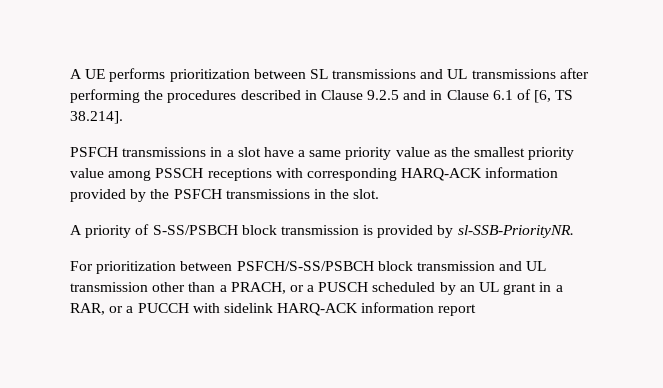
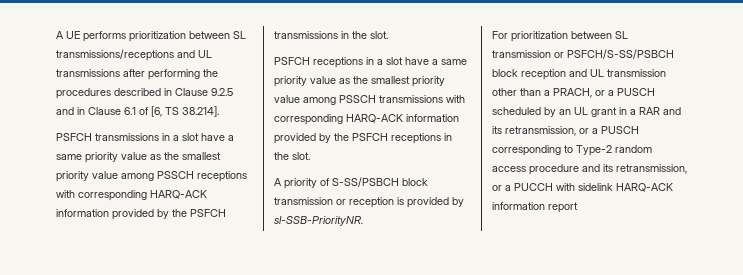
- A UE performs prioritization between SL transmissions and UL transmissions after performing the procedures described in Clause 9.2.5 and in Clause 6.1 of [6, TS 38.214].
+ A UE performs prioritization between SL transmissions/receptions and UL transmissions after performing the procedures described in Clause 9.2.5 and in Clause 6.1 of [6, TS 38.214].
+ PSFCH receptions in a slot have a same priority value as the smallest priority value among PSSCH transmissions with corresponding HARQ-ACK information provided by the PSFCH receptions in the slot.
- A priority of S-SS/PSBCH block transmission is provided by sl-SSB-PriorityNR.
+ A priority of S-SS/PSBCH block transmission or reception is provided by sl-SSB-PriorityNR.
- For prioritization between PSFCH/S-SS/PSBCH block transmission and UL transmission other than a PRACH, or a PUSCH scheduled by an UL grant in a RAR, or a PUCCH with sidelink HARQ-ACK information report
+ For prioritization between SL transmission or PSFCH/S-SS/PSBCH block reception and UL transmission other than a PRACH, or a PUSCH scheduled by an UL grant in a RAR and its retransmission, or a PUSCH corresponding to Type-2 random access procedure and its retransmission, or a PUCCH with sidelink HARQ-ACK information report

